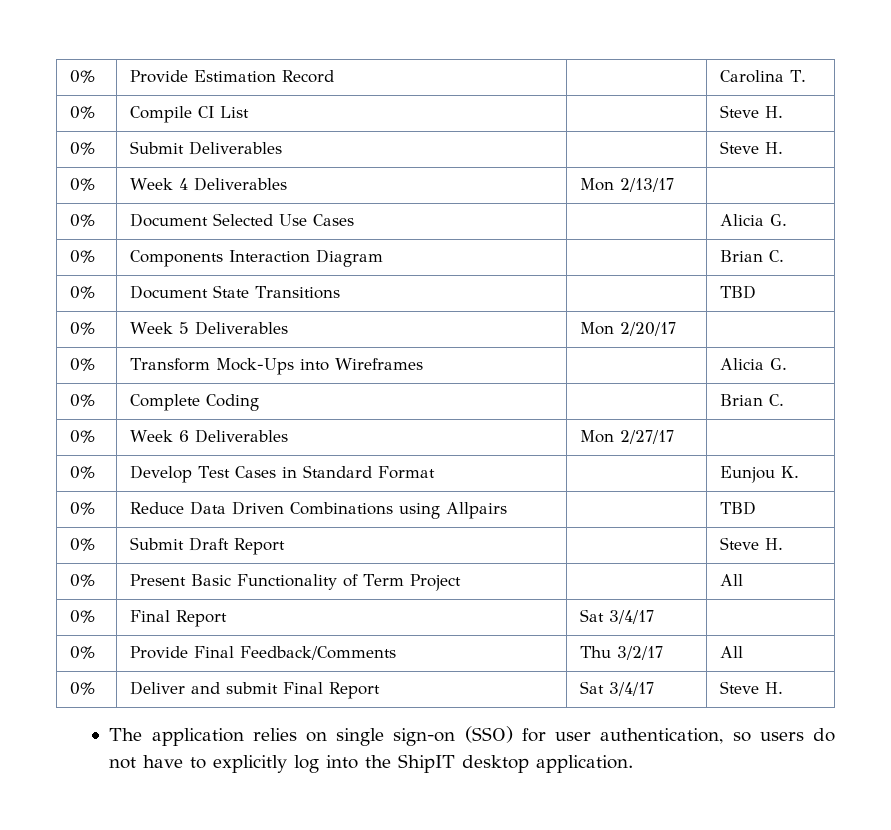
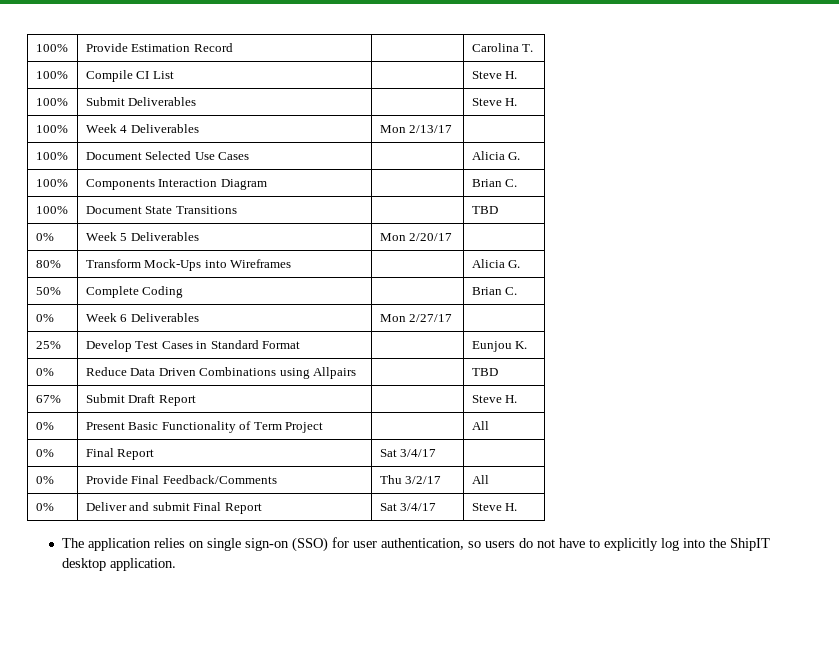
- 0% | Provide Estimation Record | | Carolina T.
+ 100% | Provide Estimation Record | | Carolina T.
- 0% | Compile CI List | | Steve H.
+ 100% | Compile CI List | | Steve H.
- 0% | Submit Deliverables | | Steve H.
+ 100% | Submit Deliverables | | Steve H.
- 0% | Week 4 Deliverables | Mon 2/13/17 |
+ 100% | Week 4 Deliverables | Mon 2/13/17 |
- 0% | Document Selected Use Cases | | Alicia G.
+ 100% | Document Selected Use Cases | | Alicia G.
- 0% | Components Interaction Diagram | | Brian C.
+ 100% | Components Interaction Diagram | | Brian C.
- 0% | Document State Transitions | | TBD
+ 100% | Document State Transitions | | TBD
- 0% | Transform Mock-Ups into Wireframes | | Alicia G.
+ 80% | Transform Mock-Ups into Wireframes | | Alicia G.
- 0% | Complete Coding | | Brian C.
+ 50% | Complete Coding | | Brian C.
- 0% | Develop Test Cases in Standard Format | | Eunjou K.
+ 25% | Develop Test Cases in Standard Format | | Eunjou K.
- 0% | Submit Draft Report | | Steve H.
+ 67% | Submit Draft Report | | Steve H.

